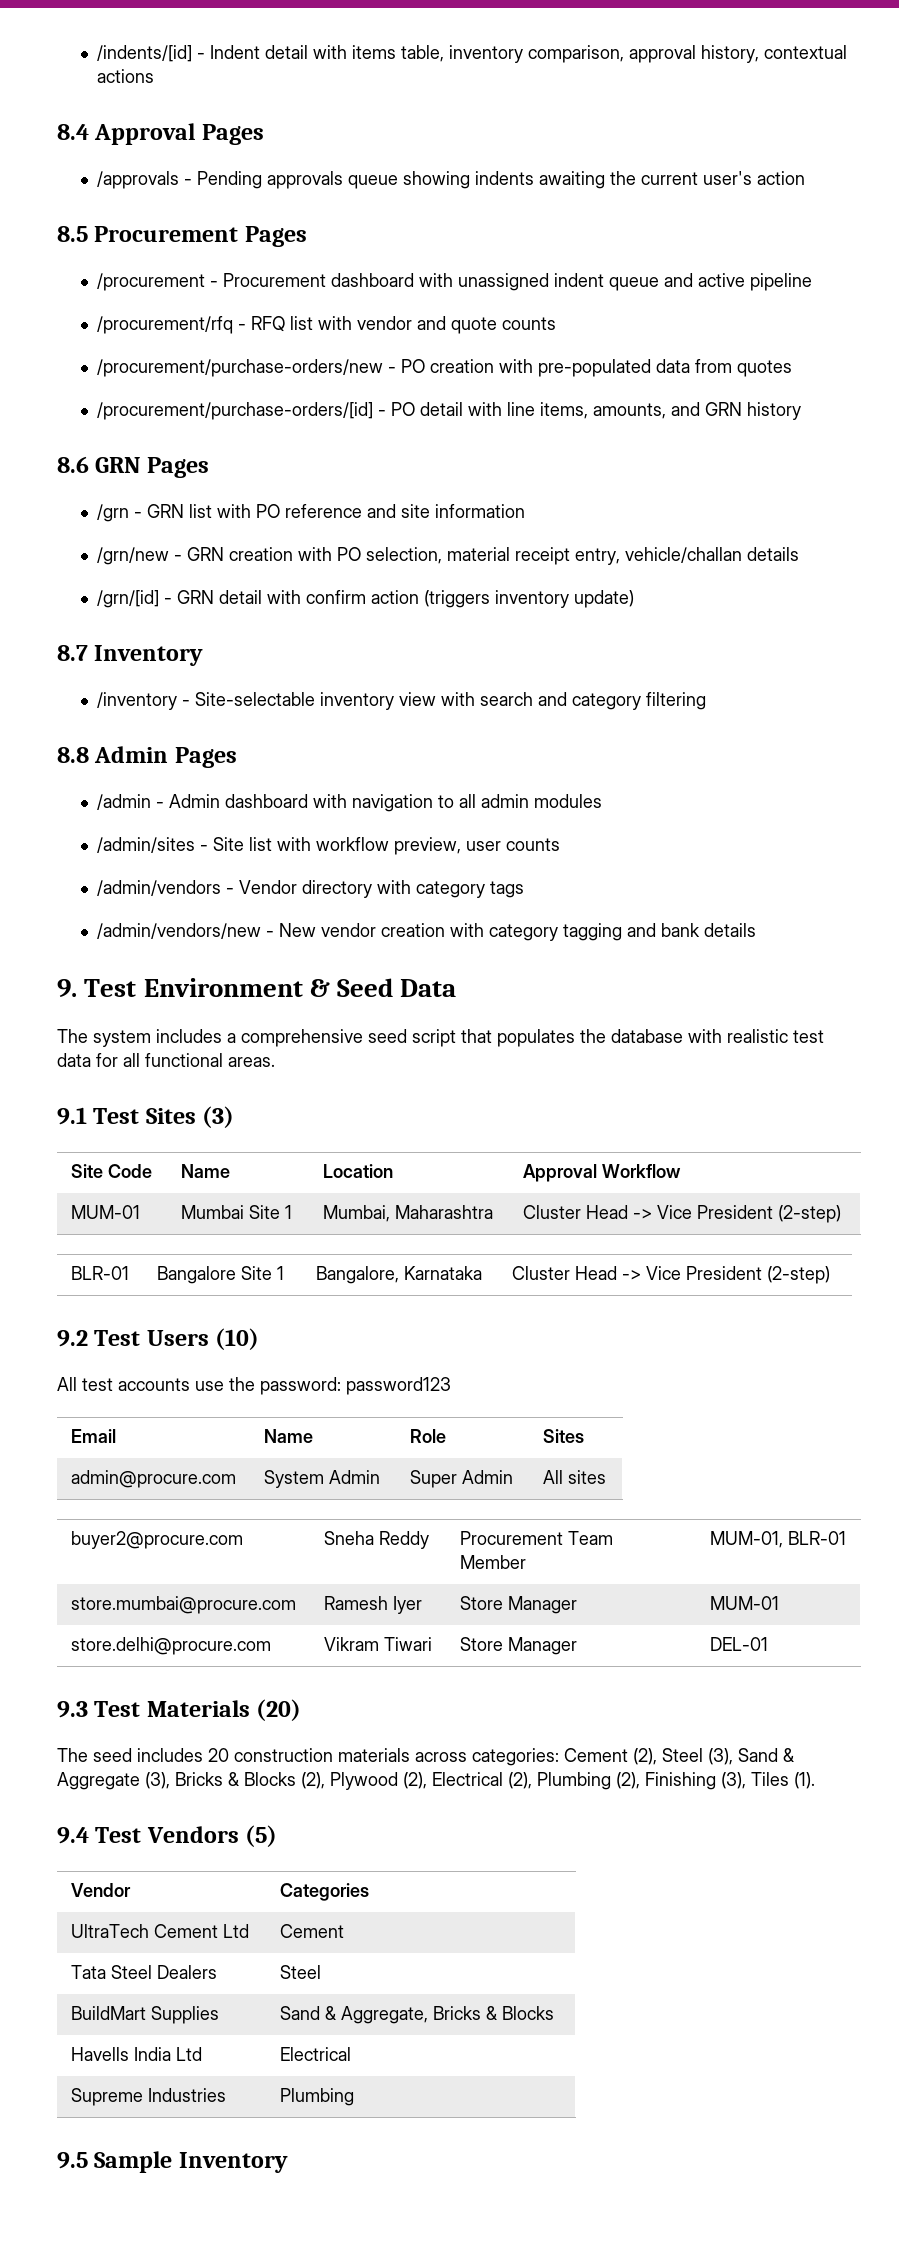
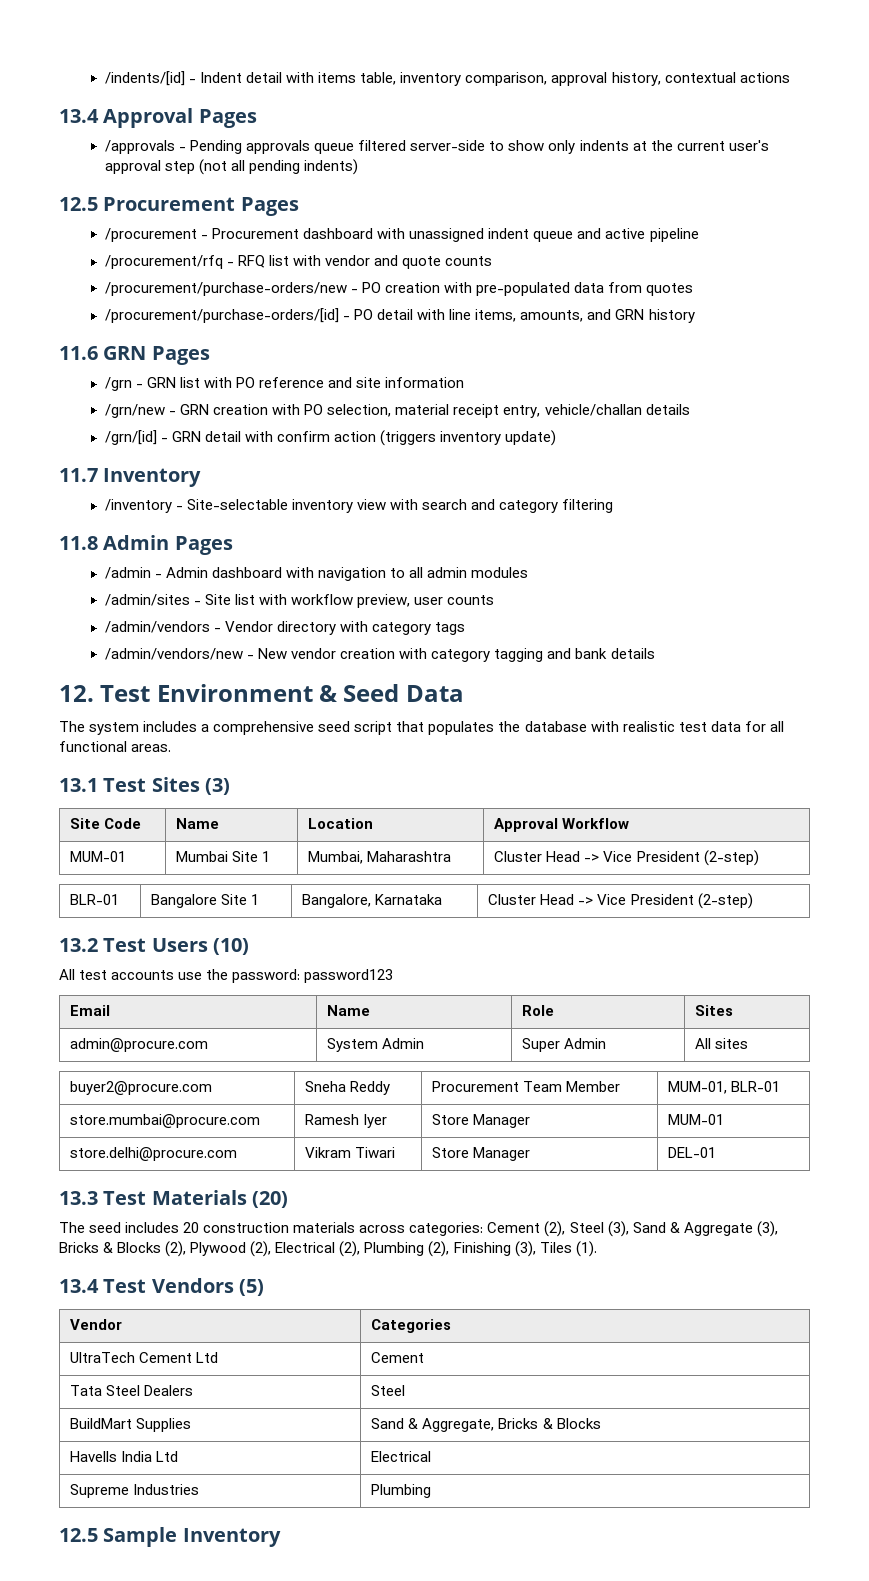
- 8.4 Approval Pages
+ 13.4 Approval Pages
- /approvals - Pending approvals queue showing indents awaiting the current user's action
- 8.5 Procurement Pages
+ /approvals - Pending approvals queue filtered server-side to show only indents at the current user's approval step (not all pending indents)
+ 12.5 Procurement Pages
- 8.6 GRN Pages
+ 11.6 GRN Pages
- 8.7 Inventory
+ 11.7 Inventory
- 8.8 Admin Pages
+ 11.8 Admin Pages
- 9. Test Environment & Seed Data
+ 12. Test Environment & Seed Data
- 9.1 Test Sites (3)
+ 13.1 Test Sites (3)
- 9.2 Test Users (10)
+ 13.2 Test Users (10)
- 9.3 Test Materials (20)
+ 13.3 Test Materials (20)
- 9.4 Test Vendors (5)
+ 13.4 Test Vendors (5)
- 9.5 Sample Inventory
+ 12.5 Sample Inventory

